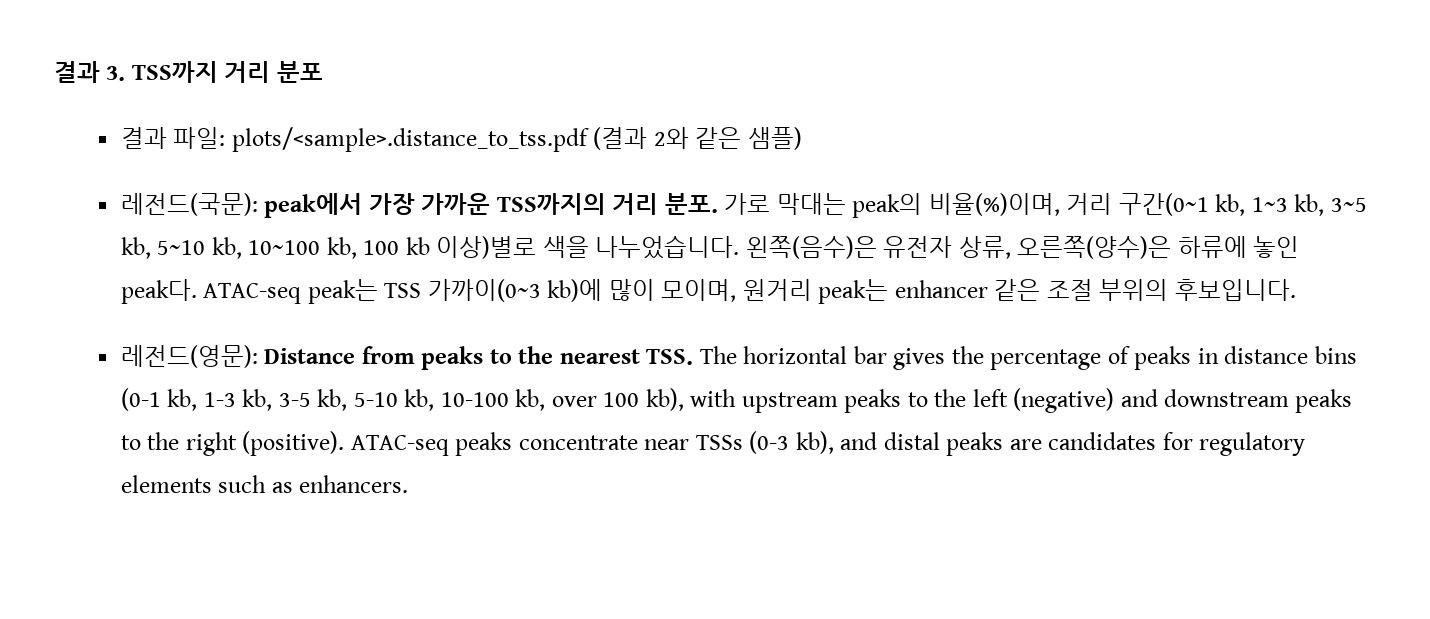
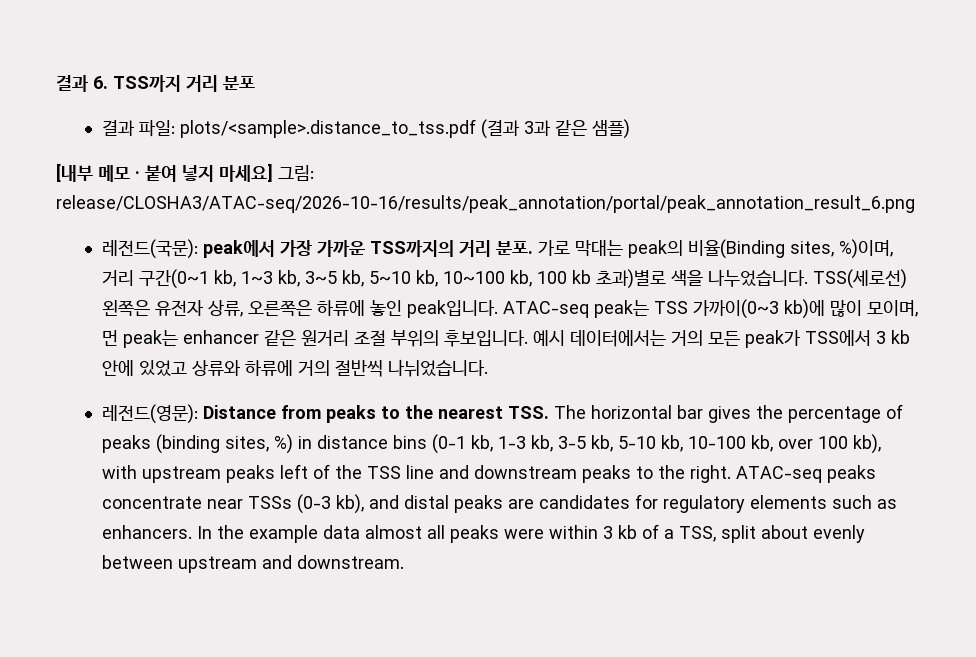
- 결과 3. TSS까지 거리 분포
+ 결과 6. TSS까지 거리 분포
- 결과 파일: plots/<sample>.distance_to_tss.pdf (결과 2와 같은 샘플)
+ 결과 파일: plots/<sample>.distance_to_tss.pdf (결과 3과 같은 샘플)
+ [내부 메모 · 붙여 넣지 마세요] 그림: release/CLOSHA3/ATAC-seq/2026-10-16/results/peak_annotation/portal/peak_annotation_result_6.png
- 가로 막대는 peak의 비율(%)이며, 거리 구간(0~1 kb, 1~3 kb, 3~5 kb, 5~10 kb, 10~100 kb, 100 kb 이상)별로 색을 나누었습니다.
+ 가로 막대는 peak의 비율(Binding sites, %)이며, 거리 구간(0~1 kb, 1~3 kb, 3~5 kb, 5~10 kb, 10~100 kb, 100 kb 초과)별로 색을 나누었습니다.
- 왼쪽(음수)은 유전자 상류, 오른쪽(양수)은 하류에 놓인 peak다.
+ TSS(세로선) 왼쪽은 유전자 상류, 오른쪽은 하류에 놓인 peak입니다.
- ATAC-seq peak는 TSS 가까이(0~3 kb)에 많이 모이며, 원거리 peak는 enhancer 같은 조절 부위의 후보입니다.
+ ATAC-seq peak는 TSS 가까이(0~3 kb)에 많이 모이며, 먼 peak는 enhancer 같은 원거리 조절 부위의 후보입니다. 예시 데이터에서는 거의 모든 peak가 TSS에서 3 kb 안에 있었고 상류와 하류에 거의 절반씩 나뉘었습니다.
- 레전드(영문): Distance from peaks to the nearest TSS. The horizontal bar gives the percentage of peaks in distance bins (0-1 kb, 1-3 kb, 3-5 kb, 5-10 kb, 10-100 kb, over 100 kb), with upstream peaks to the left (negative) and downstream peaks to the right (positive).
+ 레전드(영문): Distance from peaks to the nearest TSS. The horizontal bar gives the percentage of peaks (binding sites, %) in distance bins (0-1 kb, 1-3 kb, 3-5 kb, 5-10 kb, 10-100 kb, over 100 kb), with upstream peaks left of the TSS line and downstream peaks to the right.
+ In the example data almost all peaks were within 3 kb of a TSS, split about evenly between upstream and downstream.

